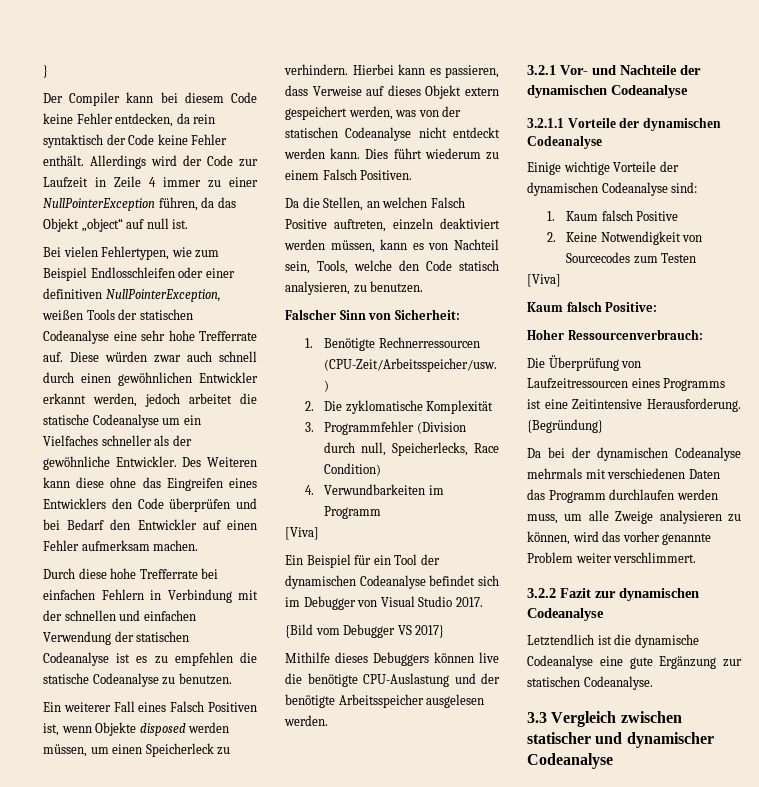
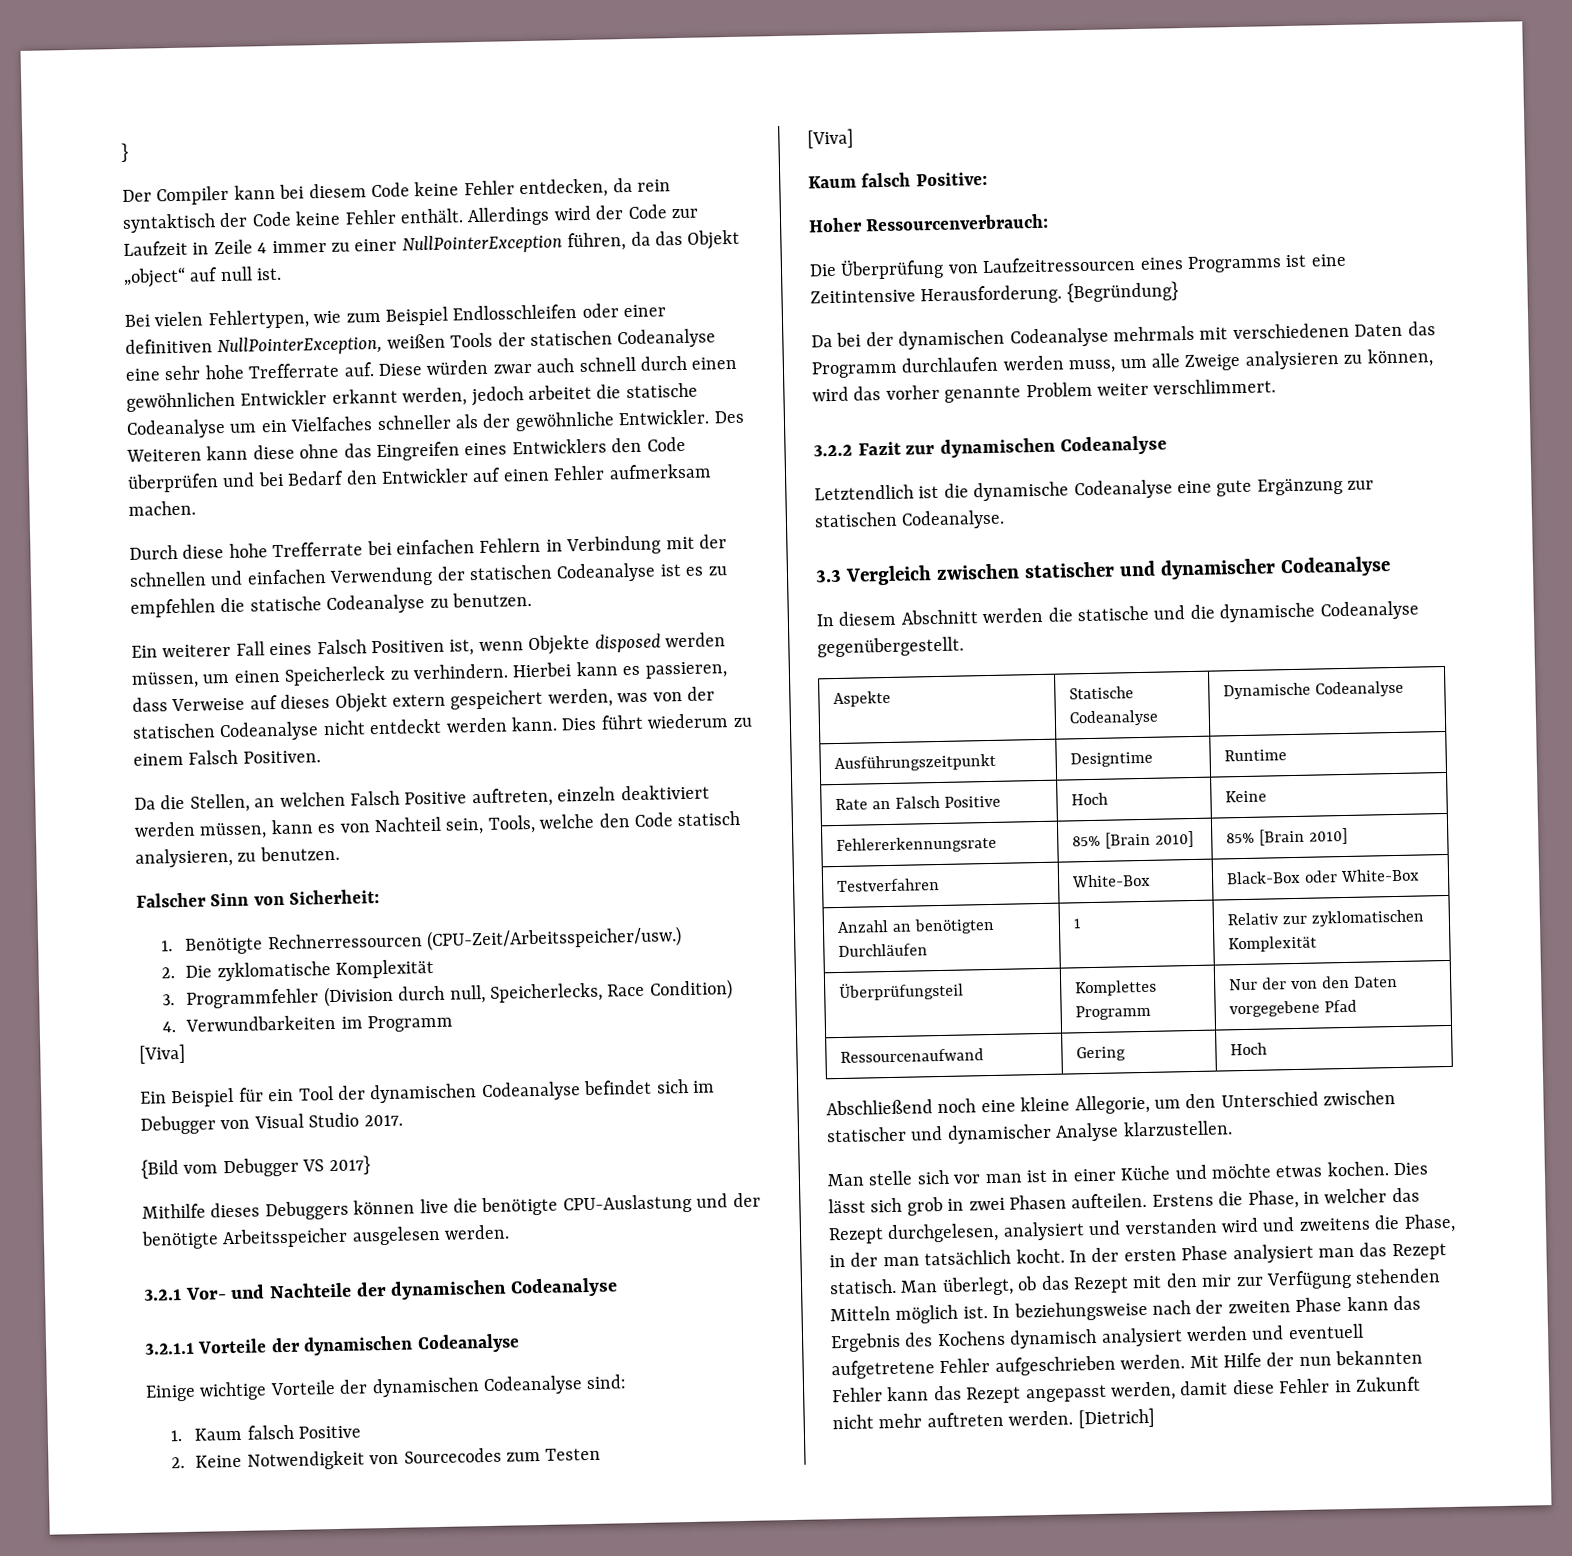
+ In diesem Abschnitt werden die statische und die dynamische Codeanalyse gegenübergestellt.
+ Aspekte | Statische Codeanalyse | Dynamische Codeanalyse
+ Ausführungszeitpunkt | Designtime | Runtime
+ Rate an Falsch Positive | Hoch | Keine
+ Fehlererkennungsrate | 85% [Brain 2010] | 85% [Brain 2010]
+ Testverfahren | White-Box | Black-Box oder White-Box
+ Anzahl an benötigten Durchläufen | 1 | Relativ zur zyklomatischen Komplexität
+ Überprüfungsteil | Komplettes Programm | Nur der von den Daten vorgegebene Pfad
+ Ressourcenaufwand | Gering | Hoch
+ Abschließend noch eine kleine Allegorie, um den Unterschied zwischen statischer und dynamischer Analyse klarzustellen.
+ Man stelle sich vor man ist in einer Küche und möchte etwas kochen. Dies lässt sich grob in zwei Phasen aufteilen. Erstens die Phase, in welcher das Rezept durchgelesen, analysiert und verstanden wird und zweitens die Phase, in der man tatsächlich kocht. In der ersten Phase analysiert man das Rezept statisch. Man überlegt, ob das Rezept mit den mir zur Verfügung stehenden Mitteln möglich ist. In beziehungsweise nach der zweiten Phase kann das Ergebnis des Kochens dynamisch analysiert werden und eventuell aufgetretene Fehler aufgeschrieben werden. Mit Hilfe der nun bekannten Fehler kann das Rezept angepasst werden, damit diese Fehler in Zukunft nicht mehr auftreten werden. [Dietrich]

